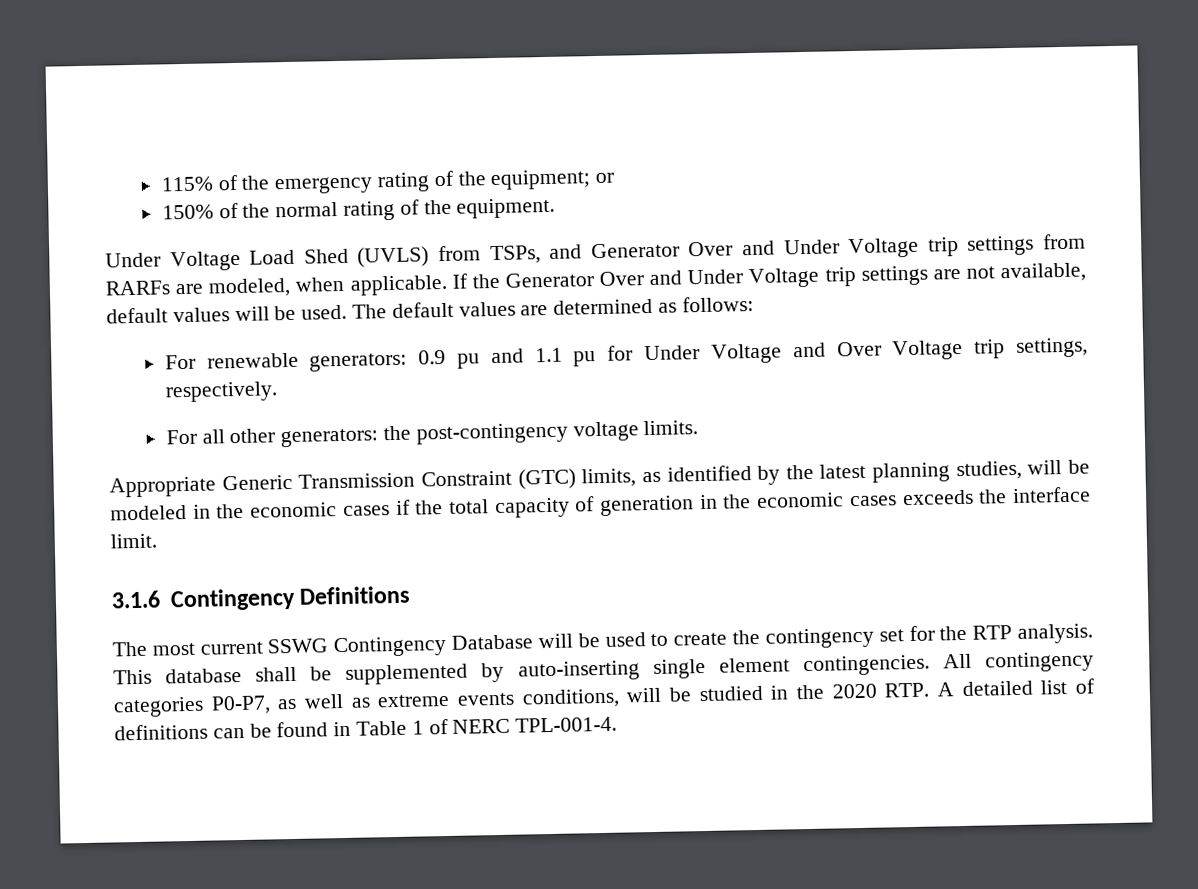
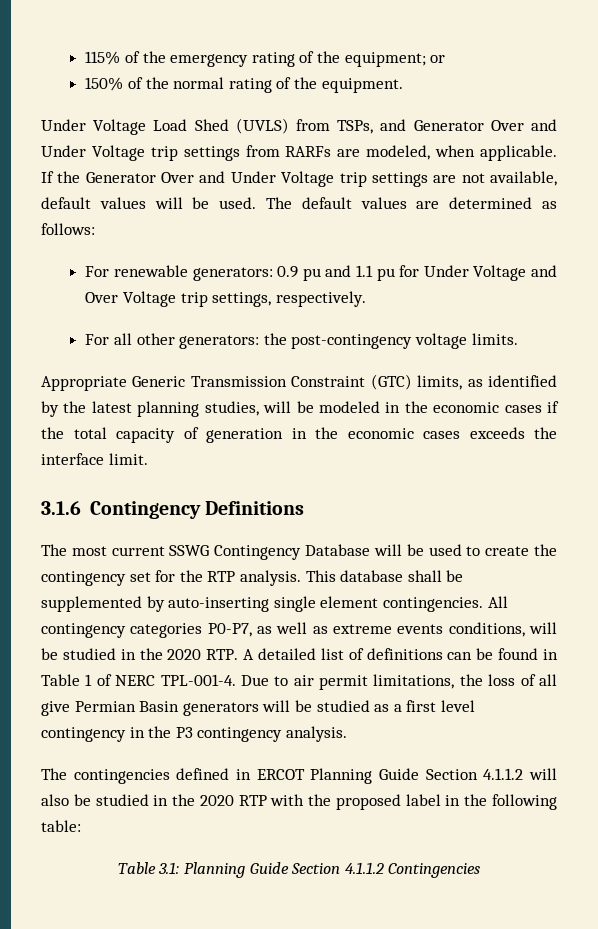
+ Due to air permit limitations, the loss of all give Permian Basin generators will be studied as a first level contingency in the P3 contingency analysis.
+ The contingencies defined in ERCOT Planning Guide Section 4.1.1.2 will also be studied in the 2020 RTP with the proposed label in the following table:
+ Table 3.1: Planning Guide Section 4.1.1.2 Contingencies

